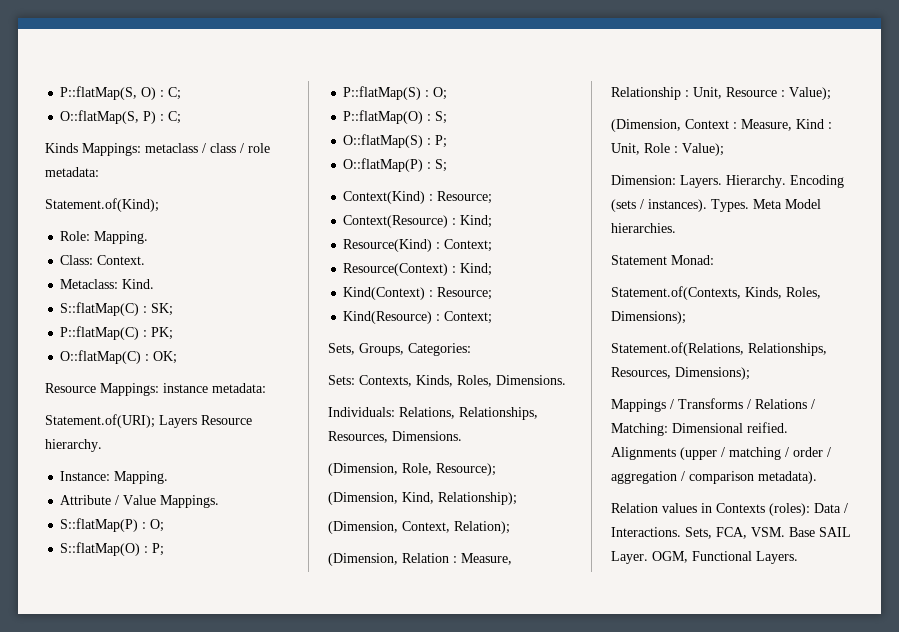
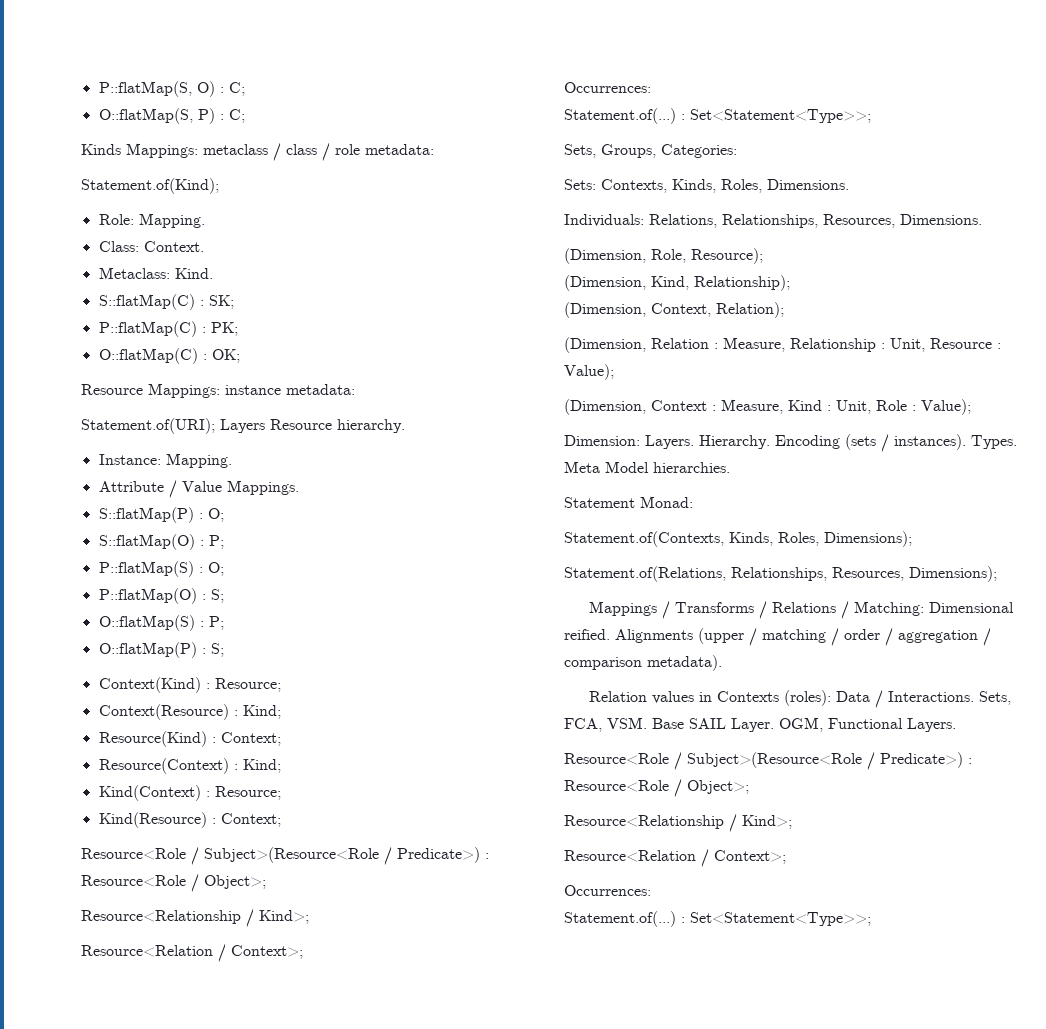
  Kind(Resource) : Context;
+ Resource<Role / Subject>(Resource<Role / Predicate>) : Resource<Role / Object>;
+ Resource<Relationship / Kind>;
+ Resource<Relation / Context>;
+ Occurrences:
+ Statement.of(...) : Set<Statement<Type>>;
  OGM, Functional Layers.
+ Resource<Role / Subject>(Resource<Role / Predicate>) : Resource<Role / Object>;
+ Resource<Relationship / Kind>;
+ Resource<Relation / Context>;
+ Occurrences:
+ Statement.of(...) : Set<Statement<Type>>;

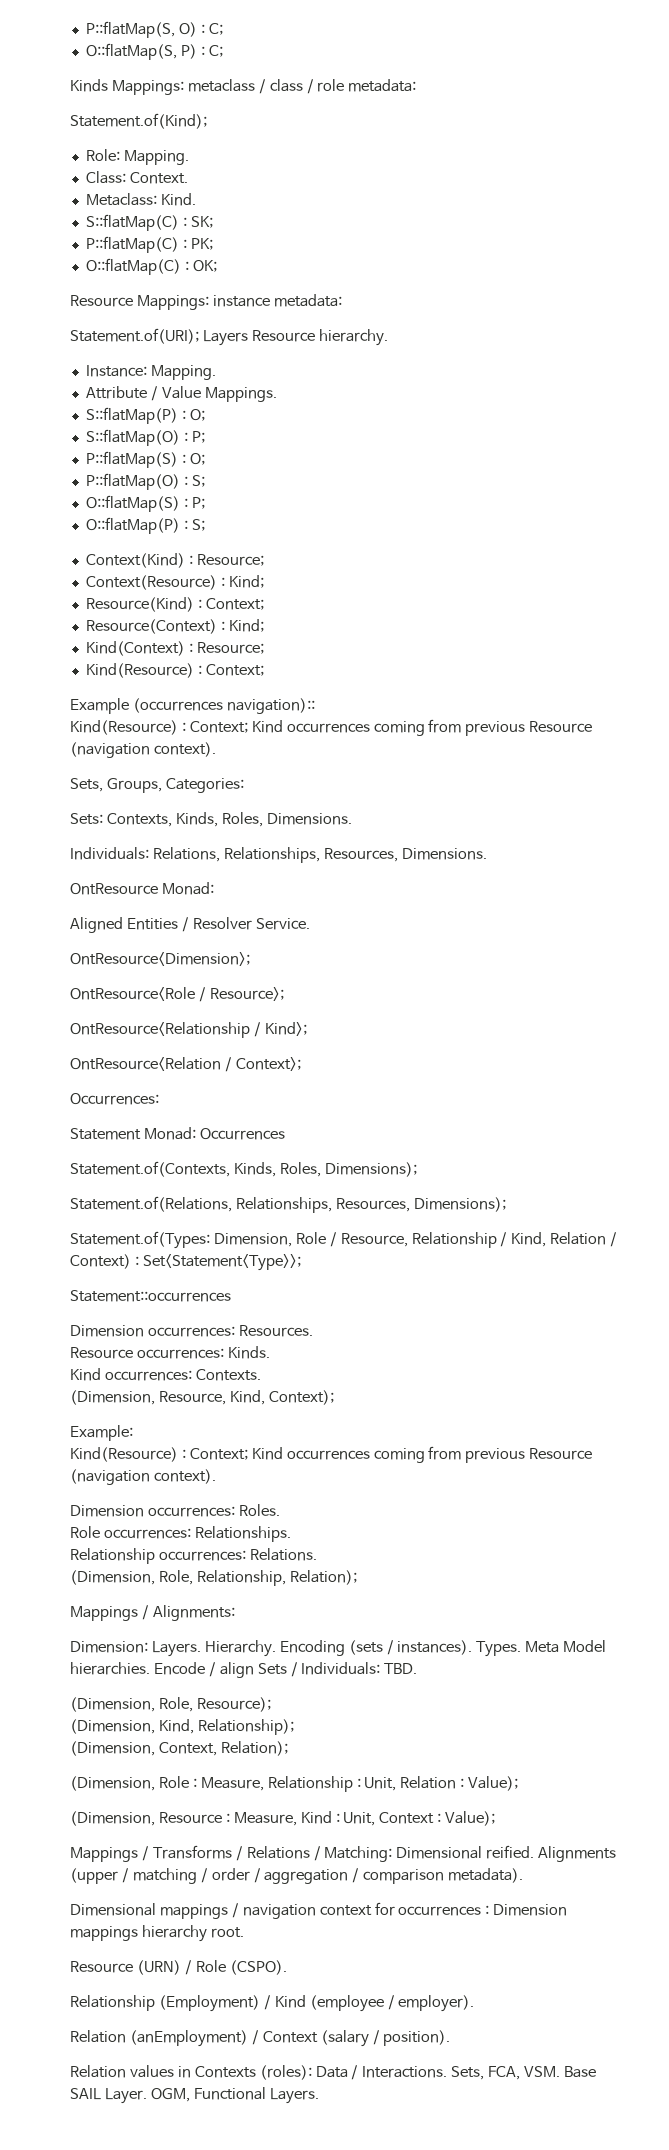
  Kind(Context) : Resource;
  Kind(Resource) : Context;
- Resource<Role / Subject>(Resource<Role / Predicate>) : Resource<Role / Object>;
- Resource<Relationship / Kind>;
- Resource<Relation / Context>;
- Occurrences:
- Statement.of(...) : Set<Statement<Type>>;
+ Example (occurrences navigation)::
+ Kind(Resource) : Context; Kind occurrences coming from previous Resource (navigation context).
+ OntResource Monad:
+ Aligned Entities / Resolver Service.
+ OntResource<Dimension>;
+ OntResource<Role / Resource>;
+ OntResource<Relationship / Kind>;
+ OntResource<Relation / Context>;
+ Occurrences:
+ Statement Monad: Occurrences
+ Statement.of(Contexts, Kinds, Roles, Dimensions);
+ Statement.of(Relations, Relationships, Resources, Dimensions);
+ Statement.of(Types: Dimension, Role / Resource, Relationship / Kind, Relation / Context) : Set<Statement<Type>>;
+ Statement::occurrences
+ Dimension occurrences: Resources.
+ Resource occurrences: Kinds.
+ Kind occurrences: Contexts.
+ (Dimension, Resource, Kind, Context);
+ Example:
+ Kind(Resource) : Context; Kind occurrences coming from previous Resource (navigation context).
+ Dimension occurrences: Roles.
+ Role occurrences: Relationships.
+ Relationship occurrences: Relations.
+ (Dimension, Role, Relationship, Relation);
+ Mappings / Alignments:
+ Dimension: Layers. Hierarchy. Encoding (sets / instances). Types. Meta Model hierarchies. Encode / align Sets / Individuals: TBD.
- (Dimension, Relation : Measure, Relationship : Unit, Resource : Value);
+ (Dimension, Role : Measure, Relationship : Unit, Relation : Value);
- (Dimension, Context : Measure, Kind : Unit, Role : Value);
- Dimension: Layers. Hierarchy. Encoding (sets / instances). Types. Meta Model hierarchies.
- Statement Monad:
- Statement.of(Contexts, Kinds, Roles, Dimensions);
- Statement.of(Relations, Relationships, Resources, Dimensions);
+ (Dimension, Resource : Measure, Kind : Unit, Context : Value);
+ Dimensional mappings / navigation context for occurrences : Dimension mappings hierarchy root.
+ Resource (URN) / Role (CSPO).
+ Relationship (Employment) / Kind (employee / employer).
+ Relation (anEmployment) / Context (salary / position).
  OGM, Functional Layers.
- Resource<Role / Subject>(Resource<Role / Predicate>) : Resource<Role / Object>;
- Resource<Relationship / Kind>;
- Resource<Relation / Context>;
- Occurrences:
- Statement.of(...) : Set<Statement<Type>>;

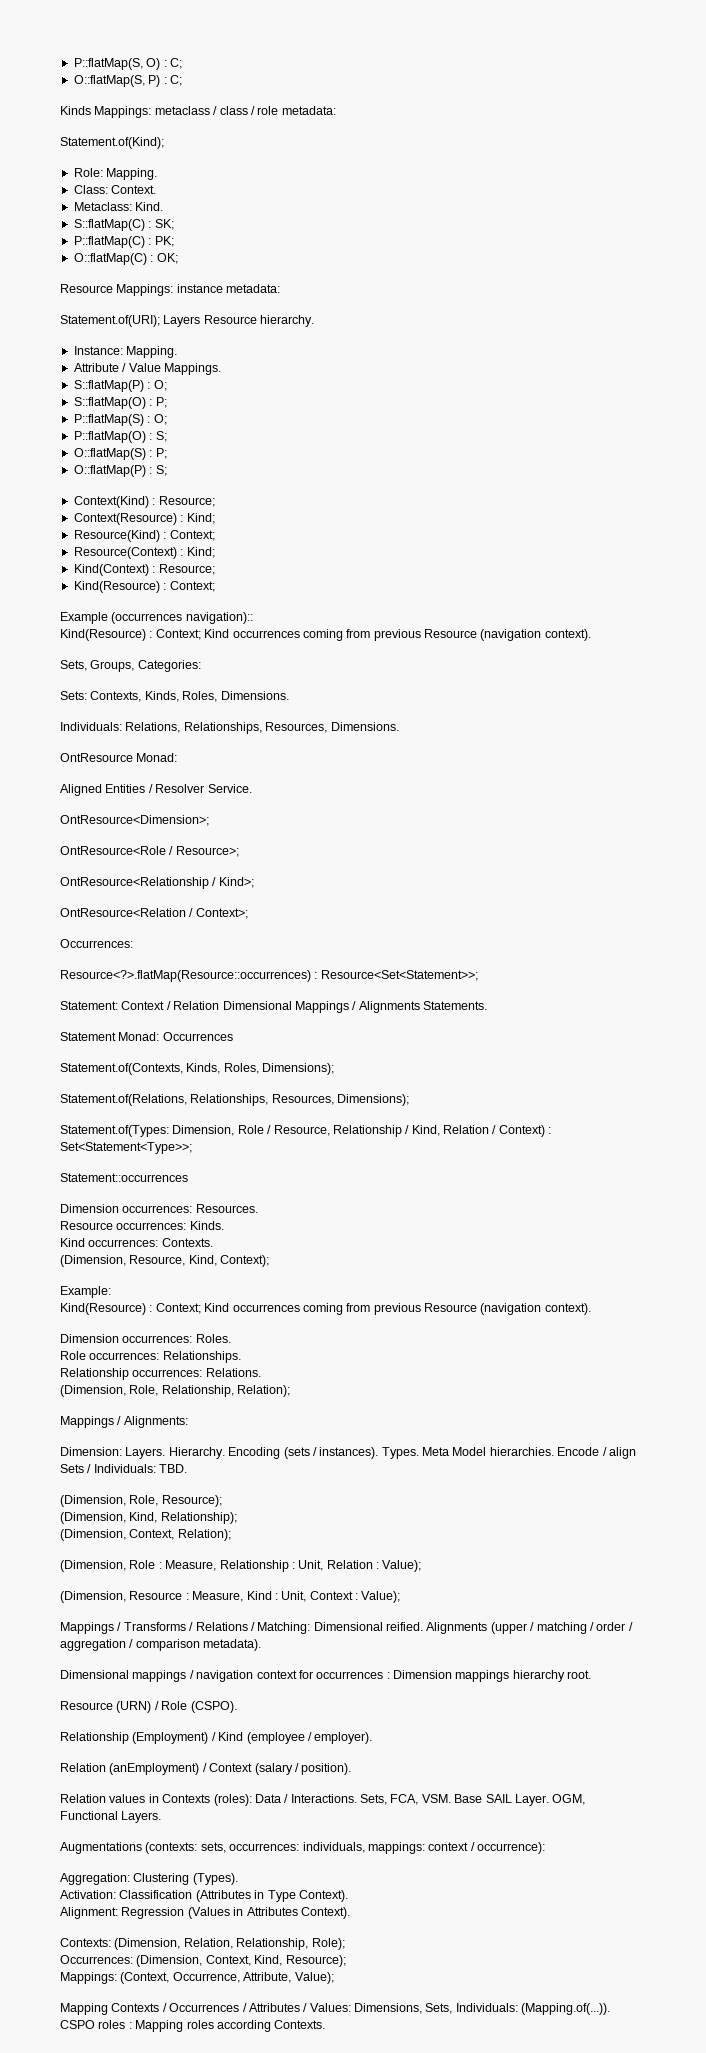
+ Resource<?>.flatMap(Resource::occurrences) : Resource<Set<Statement>>;
+ Statement: Context / Relation Dimensional Mappings / Alignments Statements.
+ Augmentations (contexts: sets, occurrences: individuals, mappings: context / occurrence):
+ Aggregation: Clustering (Types).
+ Activation: Classification (Attributes in Type Context).
+ Alignment: Regression (Values in Attributes Context).
+ Contexts: (Dimension, Relation, Relationship, Role);
+ Occurrences: (Dimension, Context, Kind, Resource);
+ Mappings: (Context, Occurrence, Attribute, Value);
+ Mapping Contexts / Occurrences / Attributes / Values: Dimensions, Sets, Individuals: (Mapping.of(...)). CSPO roles : Mapping roles according Contexts.

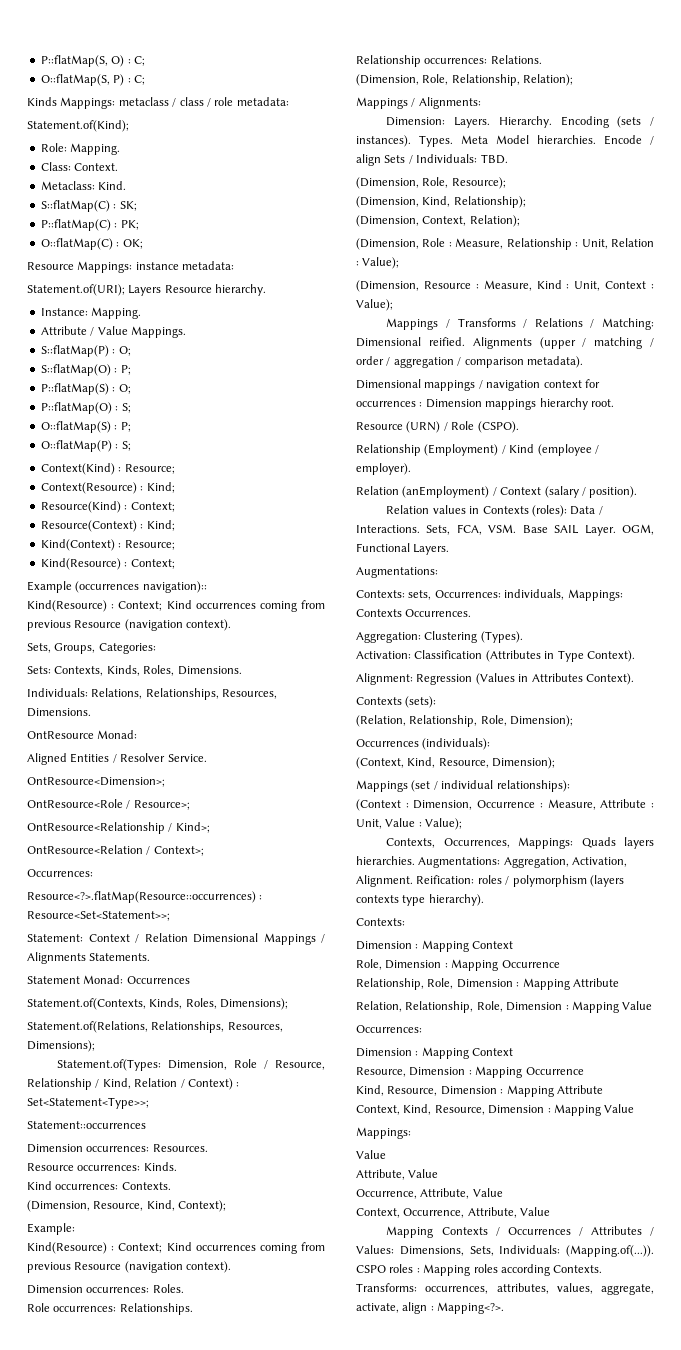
  OGM, Functional Layers.
- Augmentations (contexts: sets, occurrences: individuals, mappings: context / occurrence):
+ Augmentations:
+ Contexts: sets, Occurrences: individuals, Mappings: Contexts Occurrences.
- Contexts: (Dimension, Relation, Relationship, Role);
- Occurrences: (Dimension, Context, Kind, Resource);
- Mappings: (Context, Occurrence, Attribute, Value);
+ Contexts (sets):
+ (Relation, Relationship, Role, Dimension);
+ Occurrences (individuals):
+ (Context, Kind, Resource, Dimension);
+ Mappings (set / individual relationships):
+ (Context : Dimension, Occurrence : Measure, Attribute : Unit, Value : Value);
+ Contexts, Occurrences, Mappings: Quads layers hierarchies. Augmentations: Aggregation, Activation, Alignment. Reification: roles / polymorphism (layers contexts type hierarchy).
+ Contexts:
+ Dimension : Mapping Context
+ Role, Dimension : Mapping Occurrence
+ Relationship, Role, Dimension : Mapping Attribute
+ Relation, Relationship, Role, Dimension : Mapping Value
+ Occurrences:
+ Dimension : Mapping Context
+ Resource, Dimension : Mapping Occurrence
+ Kind, Resource, Dimension : Mapping Attribute
+ Context, Kind, Resource, Dimension : Mapping Value
+ Mappings:
+ Value
+ Attribute, Value
+ Occurrence, Attribute, Value
+ Context, Occurrence, Attribute, Value
+ Transforms: occurrences, attributes, values, aggregate, activate, align : Mapping<?>.

